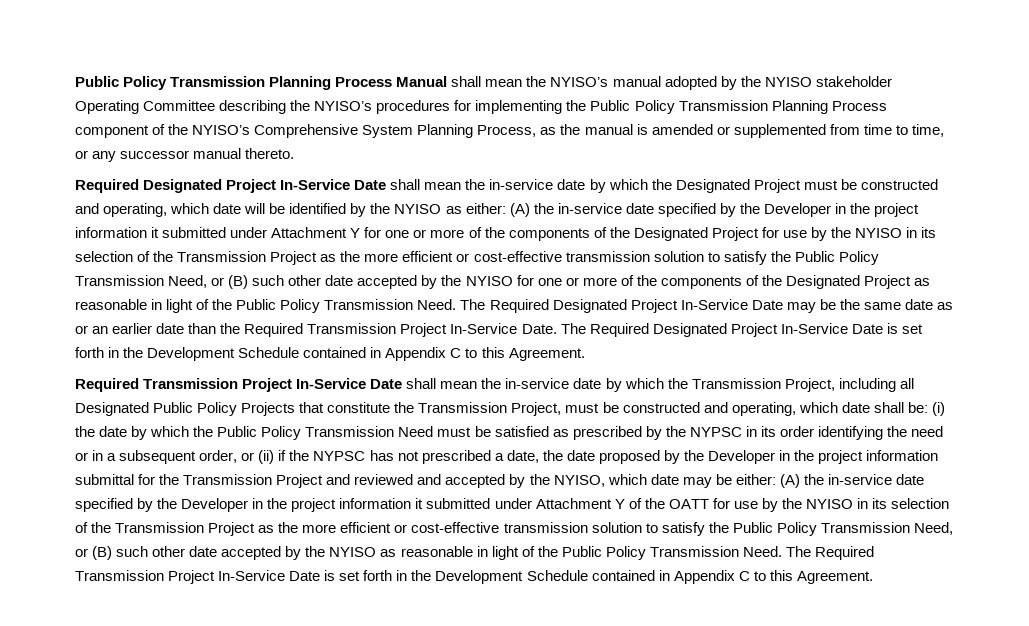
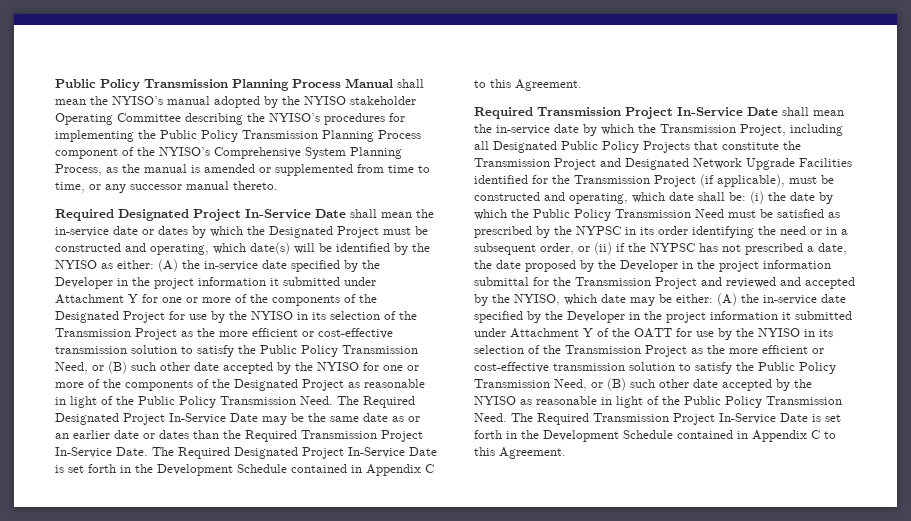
- Required Designated Project In-Service Date shall mean the in-service date by which the Designated Project must be constructed and operating, which date will be identified by the NYISO as either:
+ Required Designated Project In-Service Date shall mean the in-service date or dates by which the Designated Project must be constructed and operating, which date(s) will be identified by the NYISO as either:
- The Required Designated Project In-Service Date may be the same date as or an earlier date than the Required Transmission Project In-Service Date.
+ The Required Designated Project In-Service Date may be the same date as or an earlier date or dates than the Required Transmission Project In-Service Date.
- Required Transmission Project In-Service Date shall mean the in-service date by which the Transmission Project, including all Designated Public Policy Projects that constitute the Transmission Project, must be constructed and operating, which date shall be:
+ Required Transmission Project In-Service Date shall mean the in-service date by which the Transmission Project, including all Designated Public Policy Projects that constitute the Transmission Project and Designated Network Upgrade Facilities identified for the Transmission Project (if applicable), must be constructed and operating, which date shall be:

